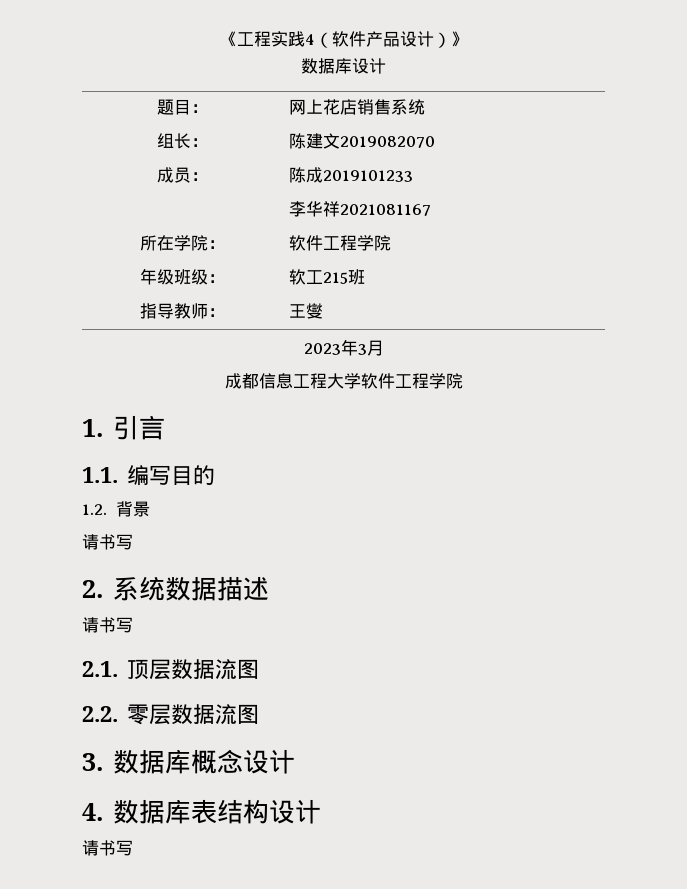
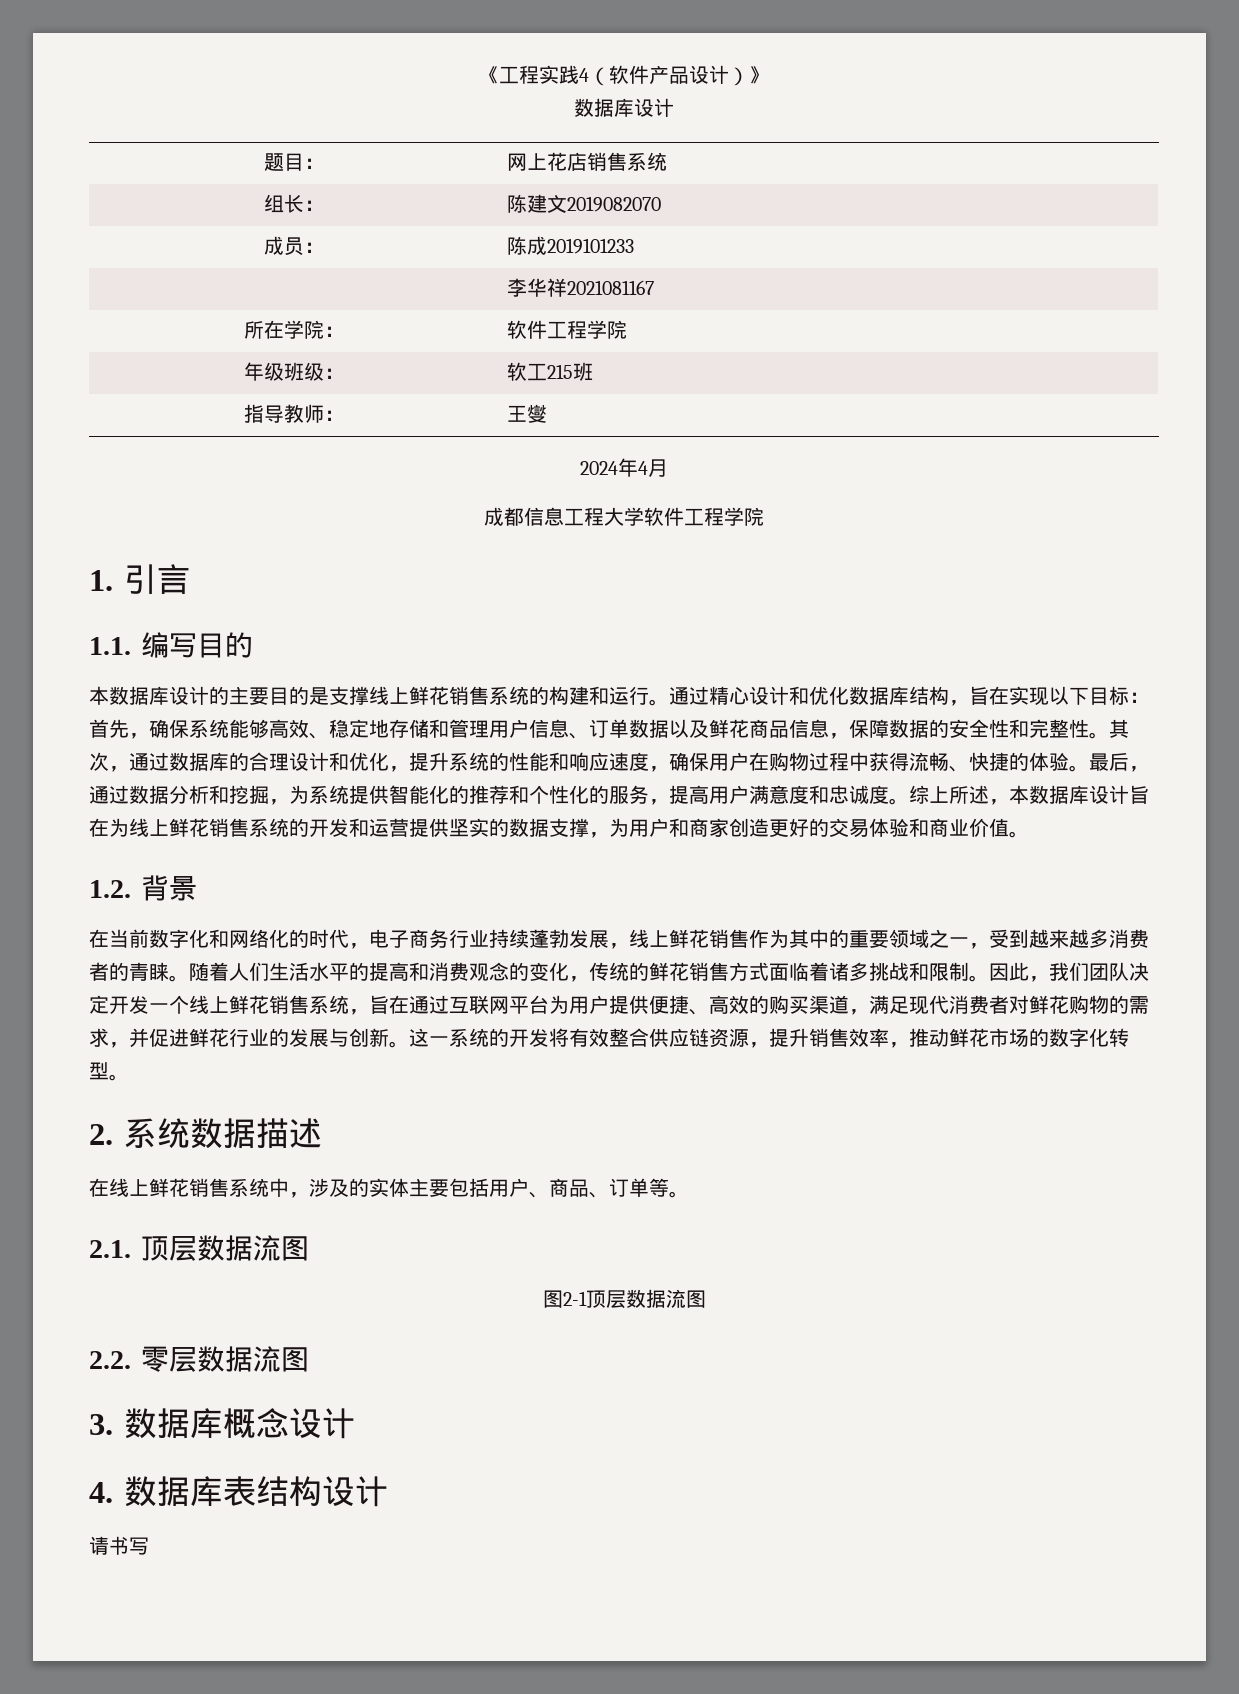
- 2023年3月
+ 2024年4月
+ 本数据库设计的主要目的是支撑线上鲜花销售系统的构建和运行。通过精心设计和优化数据库结构，旨在实现以下目标：首先，确保系统能够高效、稳定地存储和管理用户信息、订单数据以及鲜花商品信息，保障数据的安全性和完整性。其次，通过数据库的合理设计和优化，提升系统的性能和响应速度，确保用户在购物过程中获得流畅、快捷的体验。最后，通过数据分析和挖掘，为系统提供智能化的推荐和个性化的服务，提高用户满意度和忠诚度。综上所述，本数据库设计旨在为线上鲜花销售系统的开发和运营提供坚实的数据支撑，为用户和商家创造更好的交易体验和商业价值。
  1.2.背景
- 请书写
+ 在当前数字化和网络化的时代，电子商务行业持续蓬勃发展，线上鲜花销售作为其中的重要领域之一，受到越来越多消费者的青睐。随着人们生活水平的提高和消费观念的变化，传统的鲜花销售方式面临着诸多挑战和限制。因此，我们团队决定开发一个线上鲜花销售系统，旨在通过互联网平台为用户提供便捷、高效的购买渠道，满足现代消费者对鲜花购物的需求，并促进鲜花行业的发展与创新。这一系统的开发将有效整合供应链资源，提升销售效率，推动鲜花市场的数字化转型。
  2.系统数据描述
- 请书写
+ 在线上鲜花销售系统中，涉及的实体主要包括用户、商品、订单等。
+ 图2-1顶层数据流图

